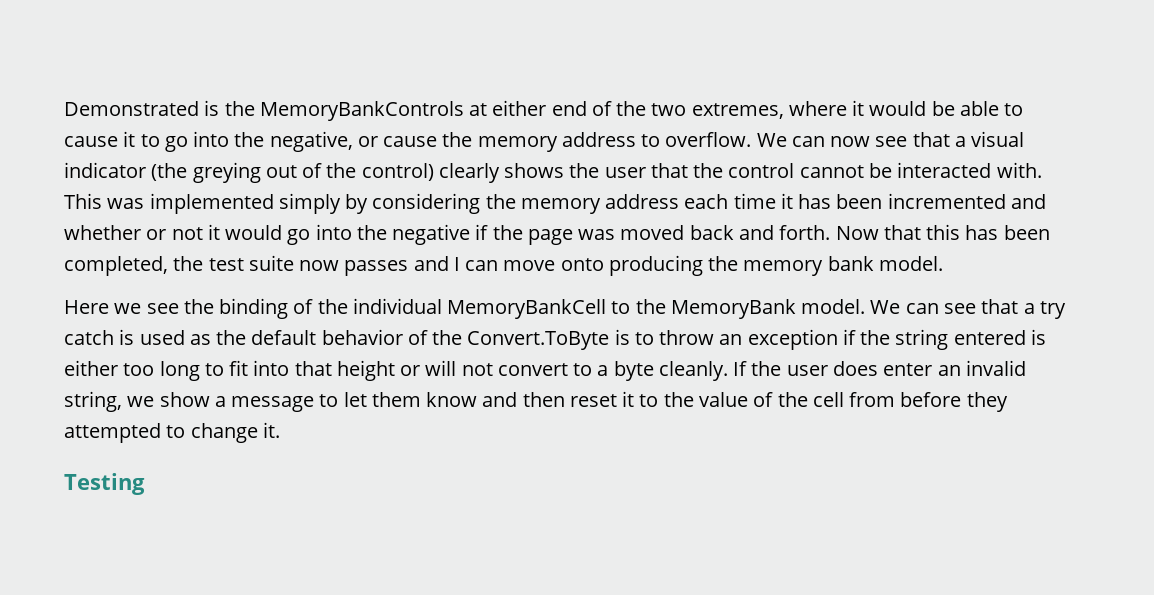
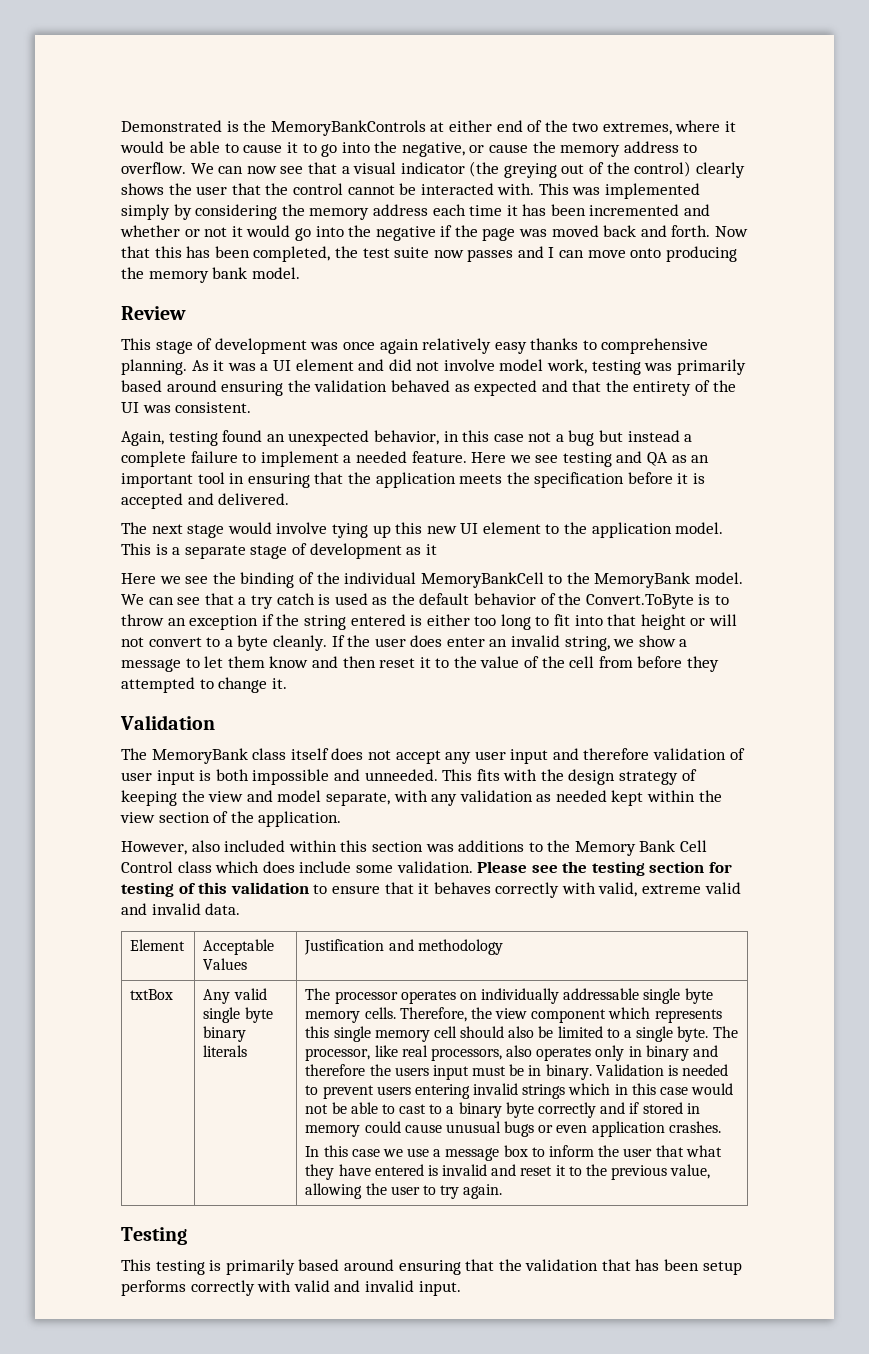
+ Review
+ This stage of development was once again relatively easy thanks to comprehensive planning. As it was a UI element and did not involve model work, testing was primarily based around ensuring the validation behaved as expected and that the entirety of the UI was consistent.
+ Again, testing found an unexpected behavior, in this case not a bug but instead a complete failure to implement a needed feature. Here we see testing and QA as an important tool in ensuring that the application meets the specification before it is accepted and delivered.
+ The next stage would involve tying up this new UI element to the application model. This is a separate stage of development as it
  If the user does enter an invalid string, we show a message to let them know and then reset it to the value of the cell from before they attempted to change it.
+ Validation
+ The MemoryBank class itself does not accept any user input and therefore validation of user input is both impossible and unneeded. This fits with the design strategy of keeping the view and model separate, with any validation as needed kept within the view section of the application.
+ However, also included within this section was additions to the Memory Bank Cell Control class which does include some validation. Please see the testing section for testing of this validation to ensure that it behaves correctly with valid, extreme valid and invalid data.
+ Element | Acceptable Values | Justification and methodology
+ txtBox | Any valid single byte binary literals | The processor operates on individually addressable single byte memory cells. Therefore, the view component which represents this single memory cell should also be limited to a single byte. The processor, like real processors, also operates only in binary and therefore the users input must be in binary. Validation is needed to prevent users entering invalid strings which in this case would not be able to cast to a binary byte correctly and if stored in memory could cause unusual bugs or even application crashes.
+ In this case we use a message box to inform the user that what they have entered is invalid and reset it to the previous value, allowing the user to try again.
  Testing
+ This testing is primarily based around ensuring that the validation that has been setup performs correctly with valid and invalid input.

